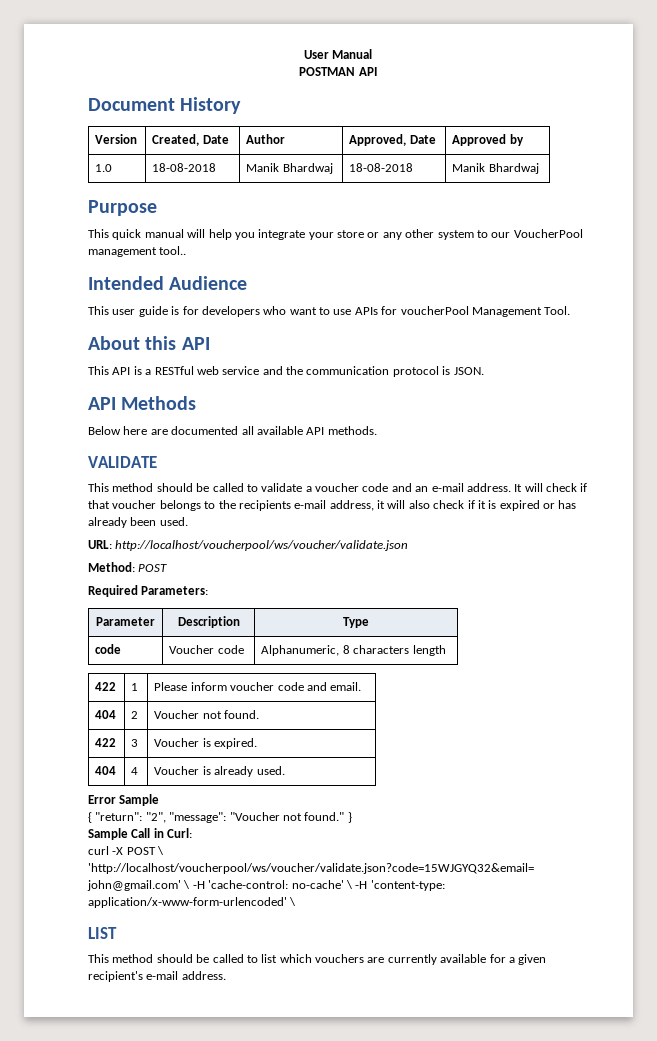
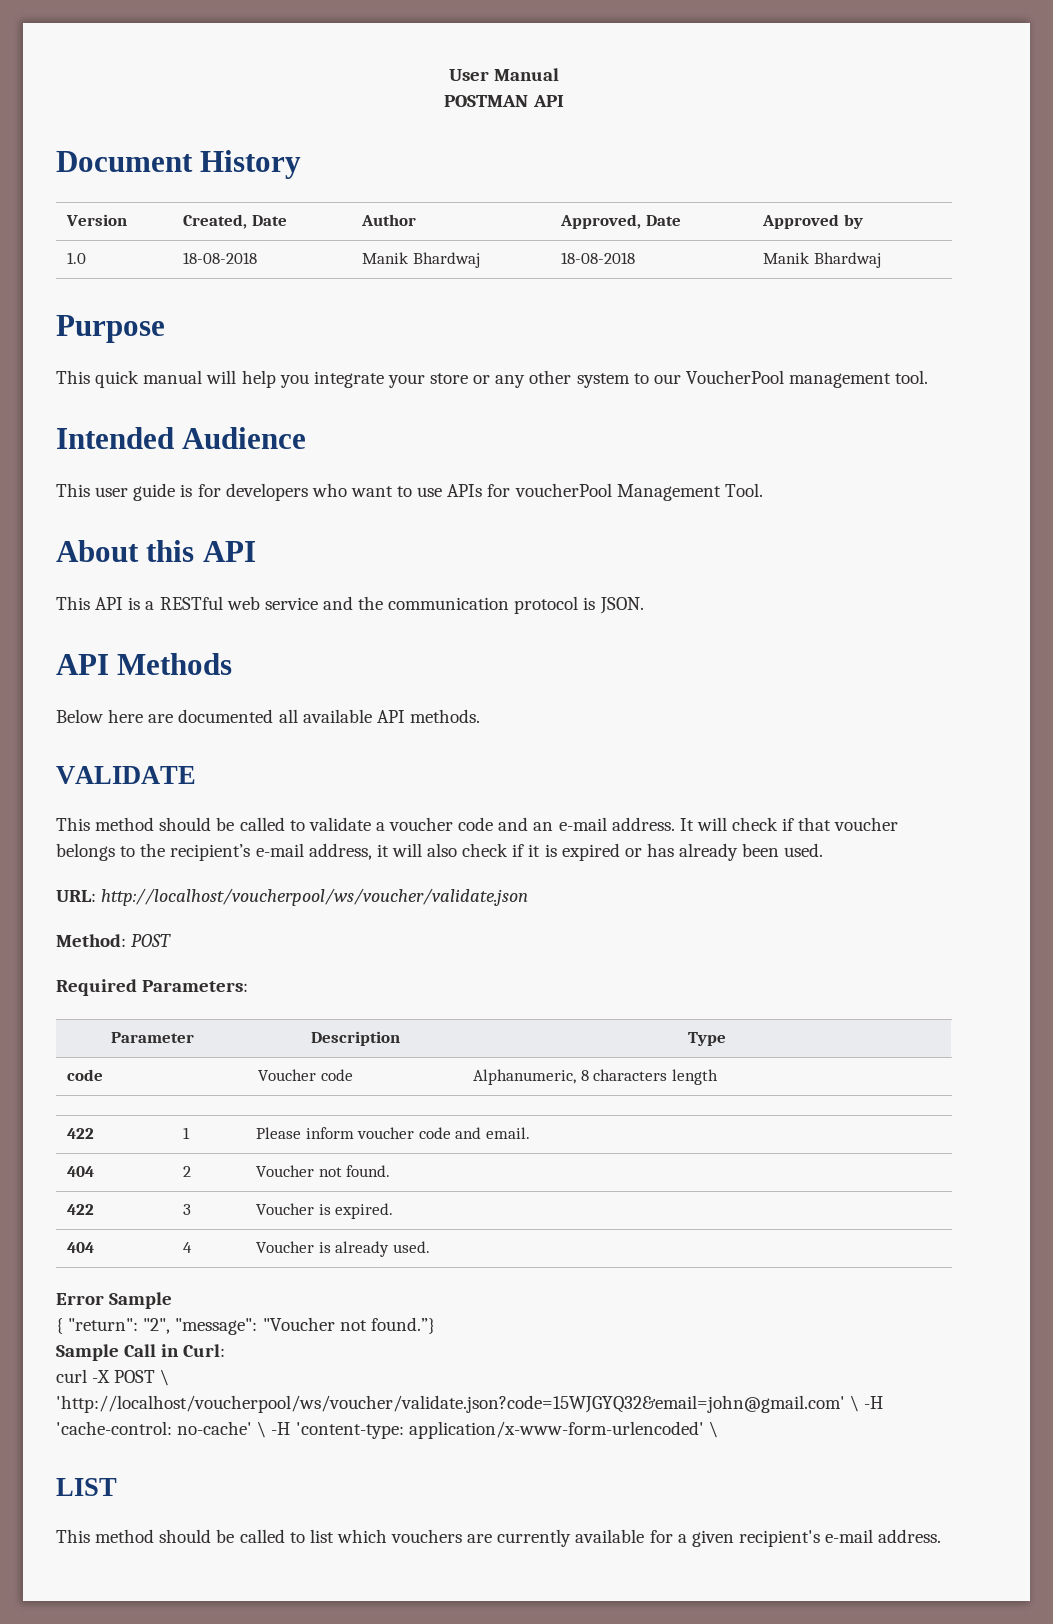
- This quick manual will help you integrate your store or any other system to our VoucherPool management tool..
+ This quick manual will help you integrate your store or any other system to our VoucherPool management tool.
- It will check if that voucher belongs to the recipients e-mail address, it will also check if it is expired or has already been used.
+ It will check if that voucher belongs to the recipient’s e-mail address, it will also check if it is expired or has already been used.
- { "return": "2", "message": "Voucher not found." }
+ { "return": "2", "message": "Voucher not found.”}

